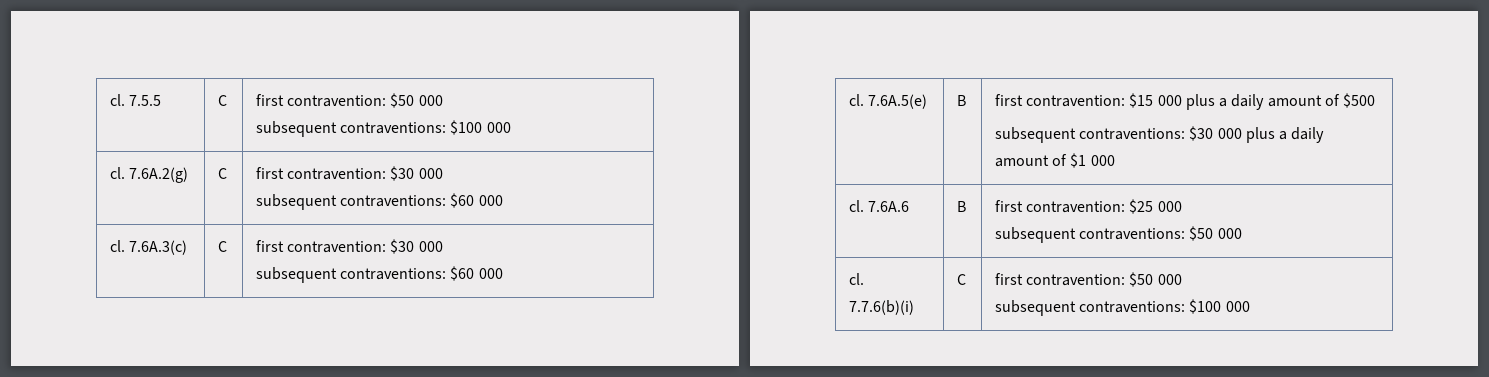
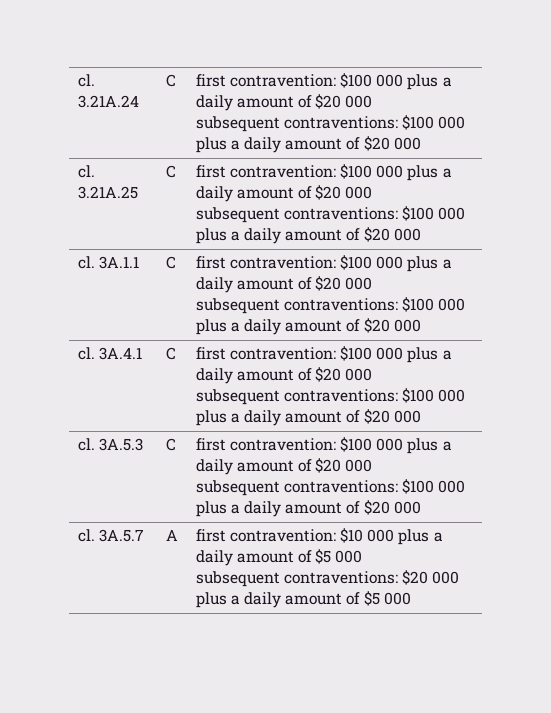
- cl. 7.5.5 | C | first contravention: $50 000
- subsequent contraventions: $100 000
- cl. 7.6A.2(g) | C | first contravention: $30 000
- subsequent contraventions: $60 000
- cl. 7.6A.3(c) | C | first contravention: $30 000
- subsequent contraventions: $60 000
- cl. 7.6A.5(e) | B | first contravention: $15 000 plus a daily amount of $500
- subsequent contraventions: $30 000 plus a daily amount of $1 000
- cl. 7.6A.6 | B | first contravention: $25 000
- subsequent contraventions: $50 000
- cl. 7.7.6(b)(i) | C | first contravention: $50 000
- subsequent contraventions: $100 000
+ cl. 3.21A.24 | C | first contravention: $100 000 plus a daily amount of $20 000
+ subsequent contraventions: $100 000 plus a daily amount of $20 000
+ cl. 3.21A.25 | C | first contravention: $100 000 plus a daily amount of $20 000
+ subsequent contraventions: $100 000 plus a daily amount of $20 000
+ cl. 3A.1.1 | C | first contravention: $100 000 plus a daily amount of $20 000
+ subsequent contraventions: $100 000 plus a daily amount of $20 000
+ cl. 3A.4.1 | C | first contravention: $100 000 plus a daily amount of $20 000
+ subsequent contraventions: $100 000 plus a daily amount of $20 000
+ cl. 3A.5.3 | C | first contravention: $100 000 plus a daily amount of $20 000
+ subsequent contraventions: $100 000 plus a daily amount of $20 000
+ cl. 3A.5.7 | A | first contravention: $10 000 plus a daily amount of $5 000
+ subsequent contraventions: $20 000 plus a daily amount of $5 000

